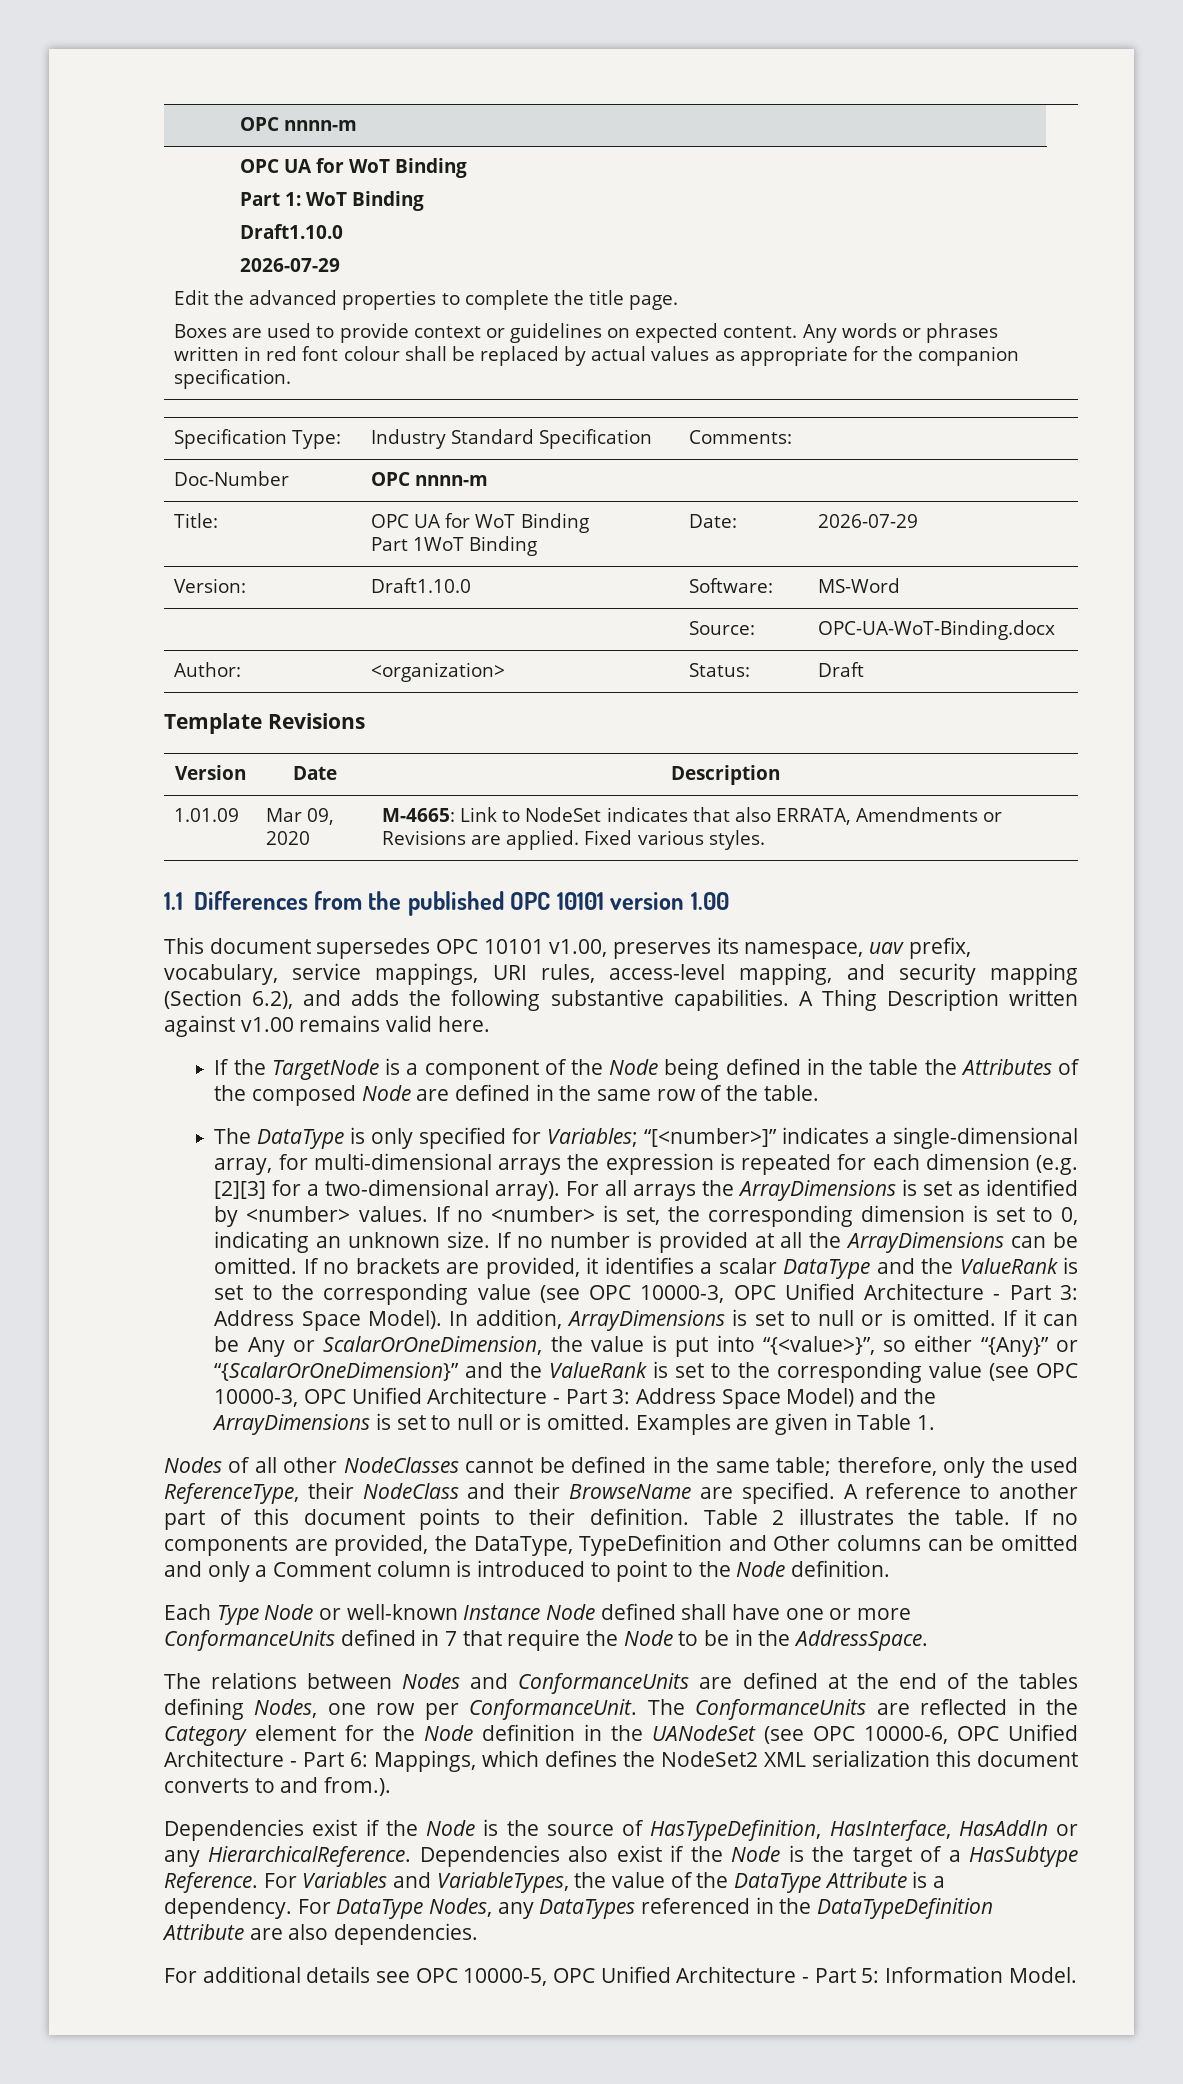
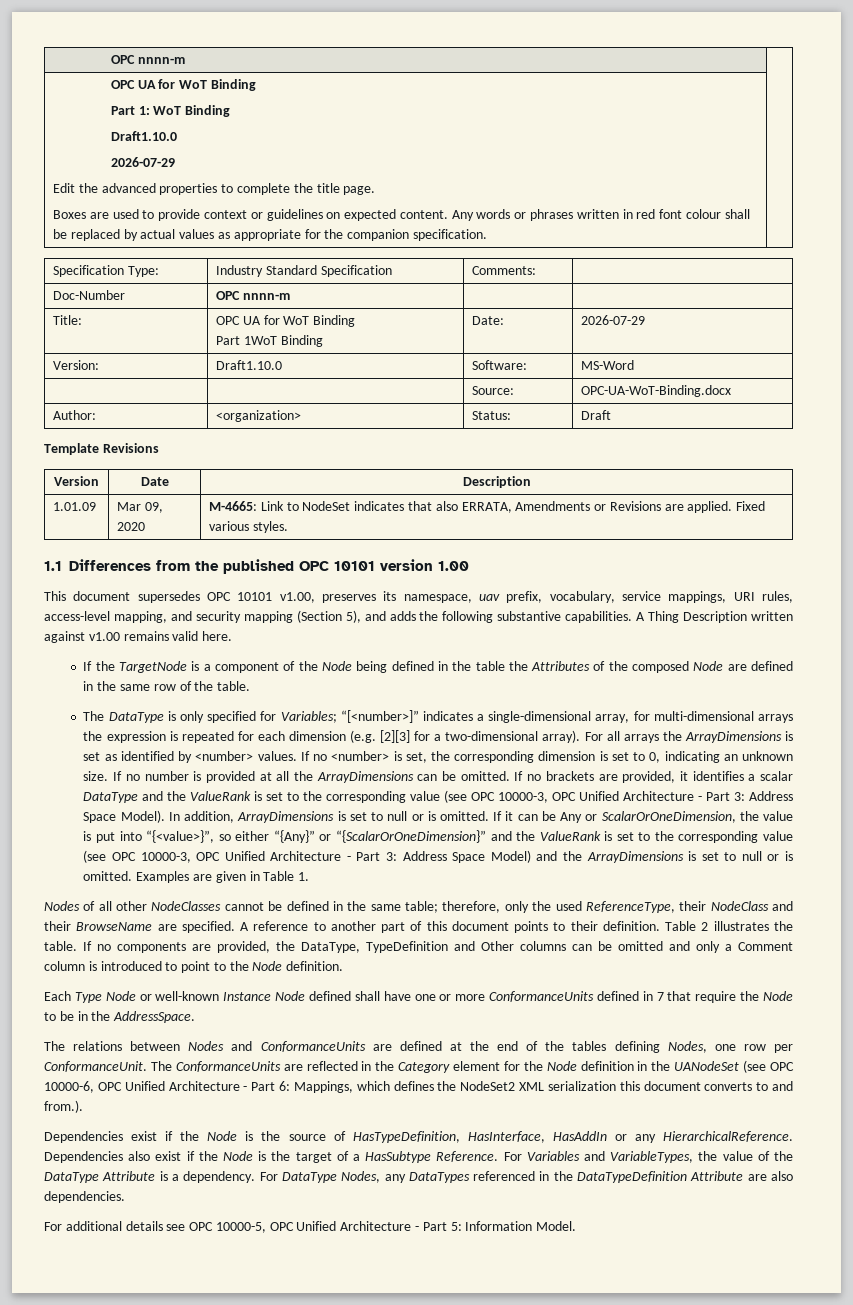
- This document supersedes OPC 10101 v1.00, preserves its namespace, uav prefix, vocabulary, service mappings, URI rules, access-level mapping, and security mapping (Section 6.2), and adds the following substantive capabilities.
+ This document supersedes OPC 10101 v1.00, preserves its namespace, uav prefix, vocabulary, service mappings, URI rules, access-level mapping, and security mapping (Section 5), and adds the following substantive capabilities.

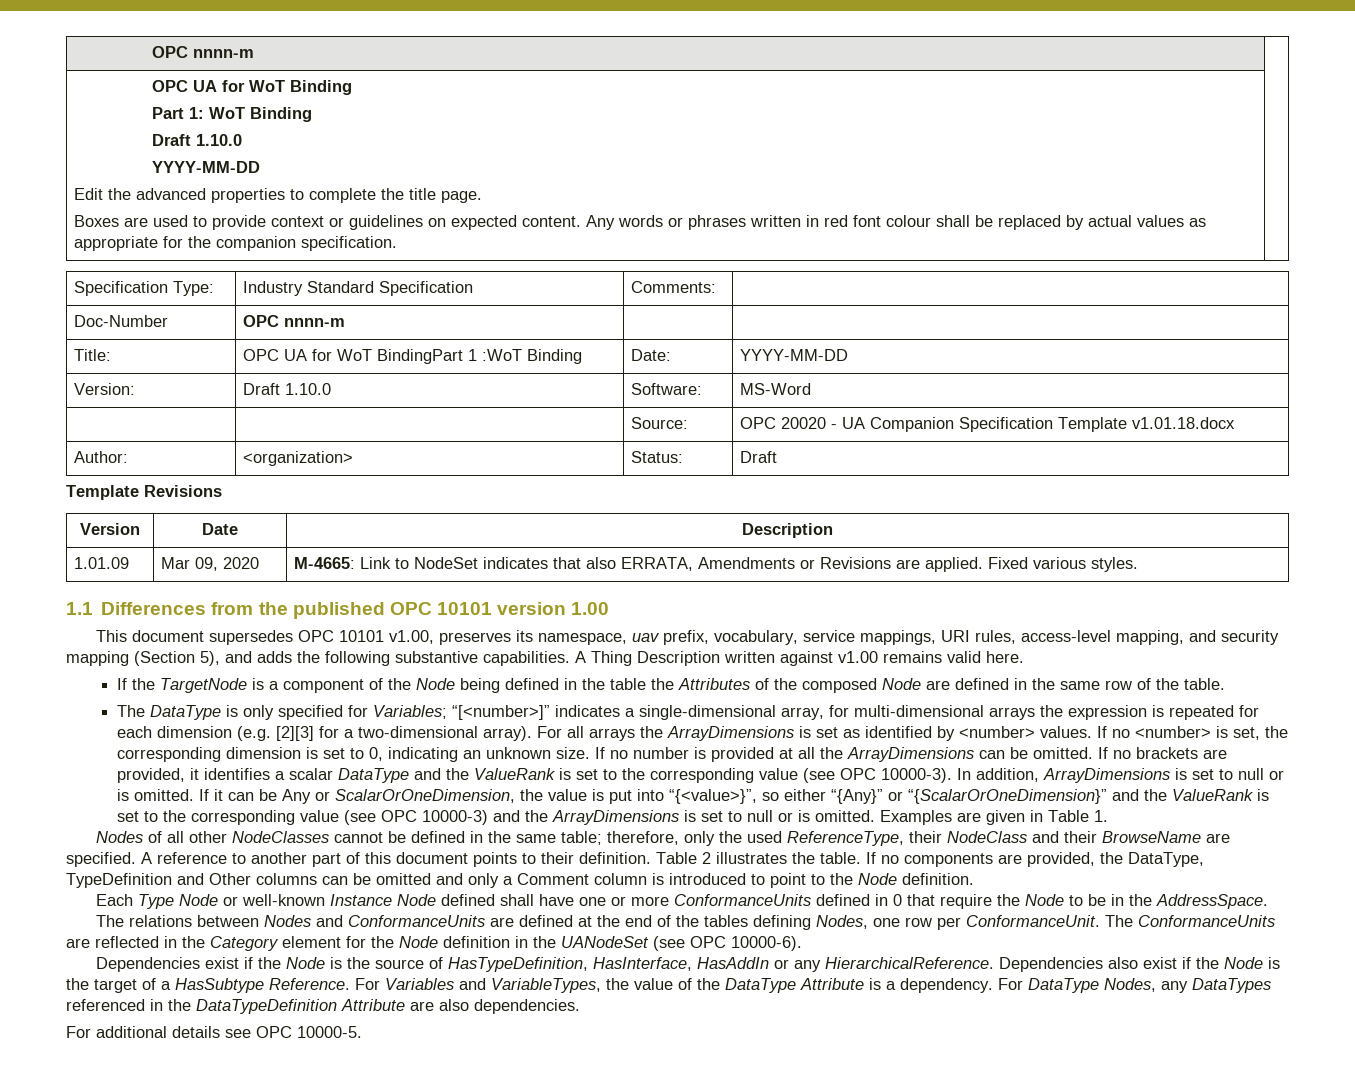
  Part 1: WoT Binding
- Draft1.10.0
- 2026-07-29
+ Draft 1.10.0
+ YYYY-MM-DD
- Title: | OPC UA for WoT Binding
- Part 1WoT Binding | Date: | 2026-07-29
+ Title: | OPC UA for WoT BindingPart 1 :WoT Binding | Date: | YYYY-MM-DD
- Version: | Draft1.10.0 | Software: | MS-Word
+ Version: | Draft 1.10.0 | Software: | MS-Word
- | | Source: | OPC-UA-WoT-Binding.docx
+ | | Source: | OPC 20020 - UA Companion Specification Template v1.01.18.docx
- If no brackets are provided, it identifies a scalar DataType and the ValueRank is set to the corresponding value (see OPC 10000-3, OPC Unified Architecture - Part 3: Address Space Model).
+ If no brackets are provided, it identifies a scalar DataType and the ValueRank is set to the corresponding value (see OPC 10000-3).
- If it can be Any or ScalarOrOneDimension, the value is put into “{<value>}”, so either “{Any}” or “{ScalarOrOneDimension}” and the ValueRank is set to the corresponding value (see OPC 10000-3, OPC Unified Architecture - Part 3: Address Space Model) and the ArrayDimensions is set to null or is omitted.
+ If it can be Any or ScalarOrOneDimension, the value is put into “{<value>}”, so either “{Any}” or “{ScalarOrOneDimension}” and the ValueRank is set to the corresponding value (see OPC 10000-3) and the ArrayDimensions is set to null or is omitted.
- Each Type Node or well-known Instance Node defined shall have one or more ConformanceUnits defined in 7 that require the Node to be in the AddressSpace.
+ Each Type Node or well-known Instance Node defined shall have one or more ConformanceUnits defined in 0 that require the Node to be in the AddressSpace.
- The ConformanceUnits are reflected in the Category element for the Node definition in the UANodeSet (see OPC 10000-6, OPC Unified Architecture - Part 6: Mappings, which defines the NodeSet2 XML serialization this document converts to and from.).
+ The ConformanceUnits are reflected in the Category element for the Node definition in the UANodeSet (see OPC 10000-6).
- For additional details see OPC 10000-5, OPC Unified Architecture - Part 5: Information Model.
+ For additional details see OPC 10000-5.

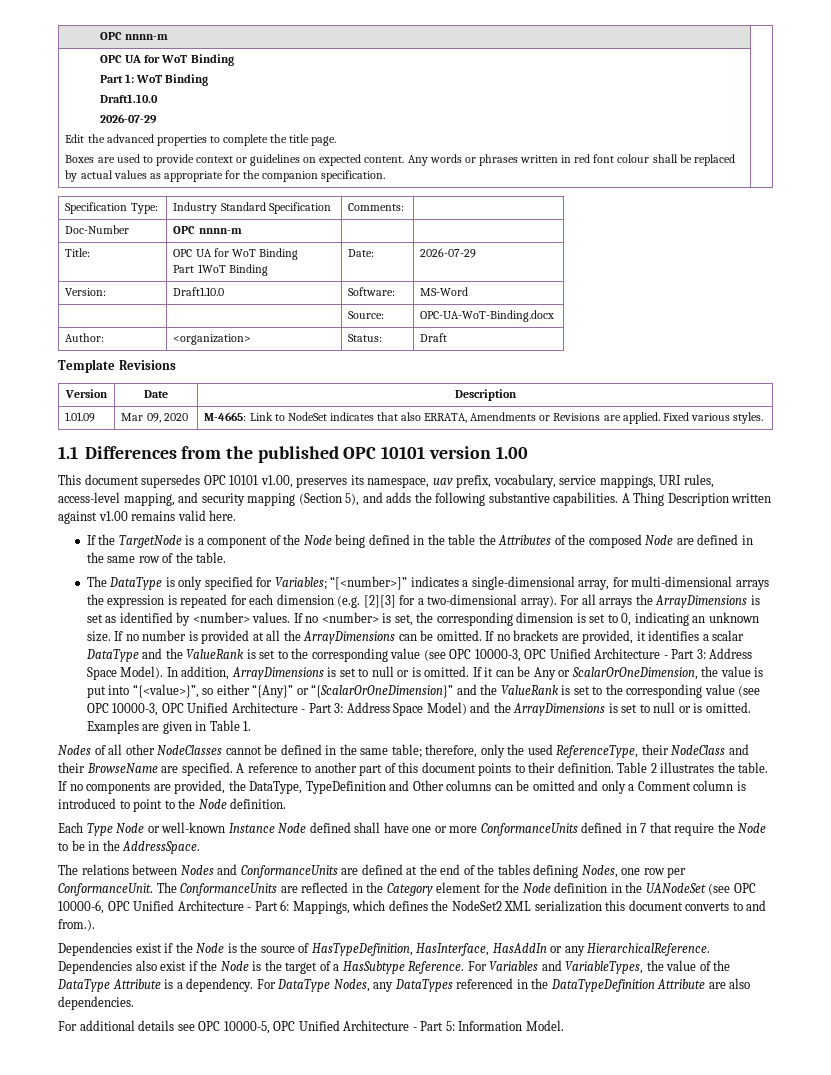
  Part 1: WoT Binding
- Draft 1.10.0
- YYYY-MM-DD
+ Draft1.10.0
+ 2026-07-29
- Title: | OPC UA for WoT BindingPart 1 :WoT Binding | Date: | YYYY-MM-DD
+ Title: | OPC UA for WoT Binding
+ Part 1WoT Binding | Date: | 2026-07-29
- Version: | Draft 1.10.0 | Software: | MS-Word
+ Version: | Draft1.10.0 | Software: | MS-Word
- | | Source: | OPC 20020 - UA Companion Specification Template v1.01.18.docx
+ | | Source: | OPC-UA-WoT-Binding.docx
- If no brackets are provided, it identifies a scalar DataType and the ValueRank is set to the corresponding value (see OPC 10000-3).
+ If no brackets are provided, it identifies a scalar DataType and the ValueRank is set to the corresponding value (see OPC 10000-3, OPC Unified Architecture - Part 3: Address Space Model).
- If it can be Any or ScalarOrOneDimension, the value is put into “{<value>}”, so either “{Any}” or “{ScalarOrOneDimension}” and the ValueRank is set to the corresponding value (see OPC 10000-3) and the ArrayDimensions is set to null or is omitted.
+ If it can be Any or ScalarOrOneDimension, the value is put into “{<value>}”, so either “{Any}” or “{ScalarOrOneDimension}” and the ValueRank is set to the corresponding value (see OPC 10000-3, OPC Unified Architecture - Part 3: Address Space Model) and the ArrayDimensions is set to null or is omitted.
- Each Type Node or well-known Instance Node defined shall have one or more ConformanceUnits defined in 0 that require the Node to be in the AddressSpace.
+ Each Type Node or well-known Instance Node defined shall have one or more ConformanceUnits defined in 7 that require the Node to be in the AddressSpace.
- The ConformanceUnits are reflected in the Category element for the Node definition in the UANodeSet (see OPC 10000-6).
+ The ConformanceUnits are reflected in the Category element for the Node definition in the UANodeSet (see OPC 10000-6, OPC Unified Architecture - Part 6: Mappings, which defines the NodeSet2 XML serialization this document converts to and from.).
- For additional details see OPC 10000-5.
+ For additional details see OPC 10000-5, OPC Unified Architecture - Part 5: Information Model.

